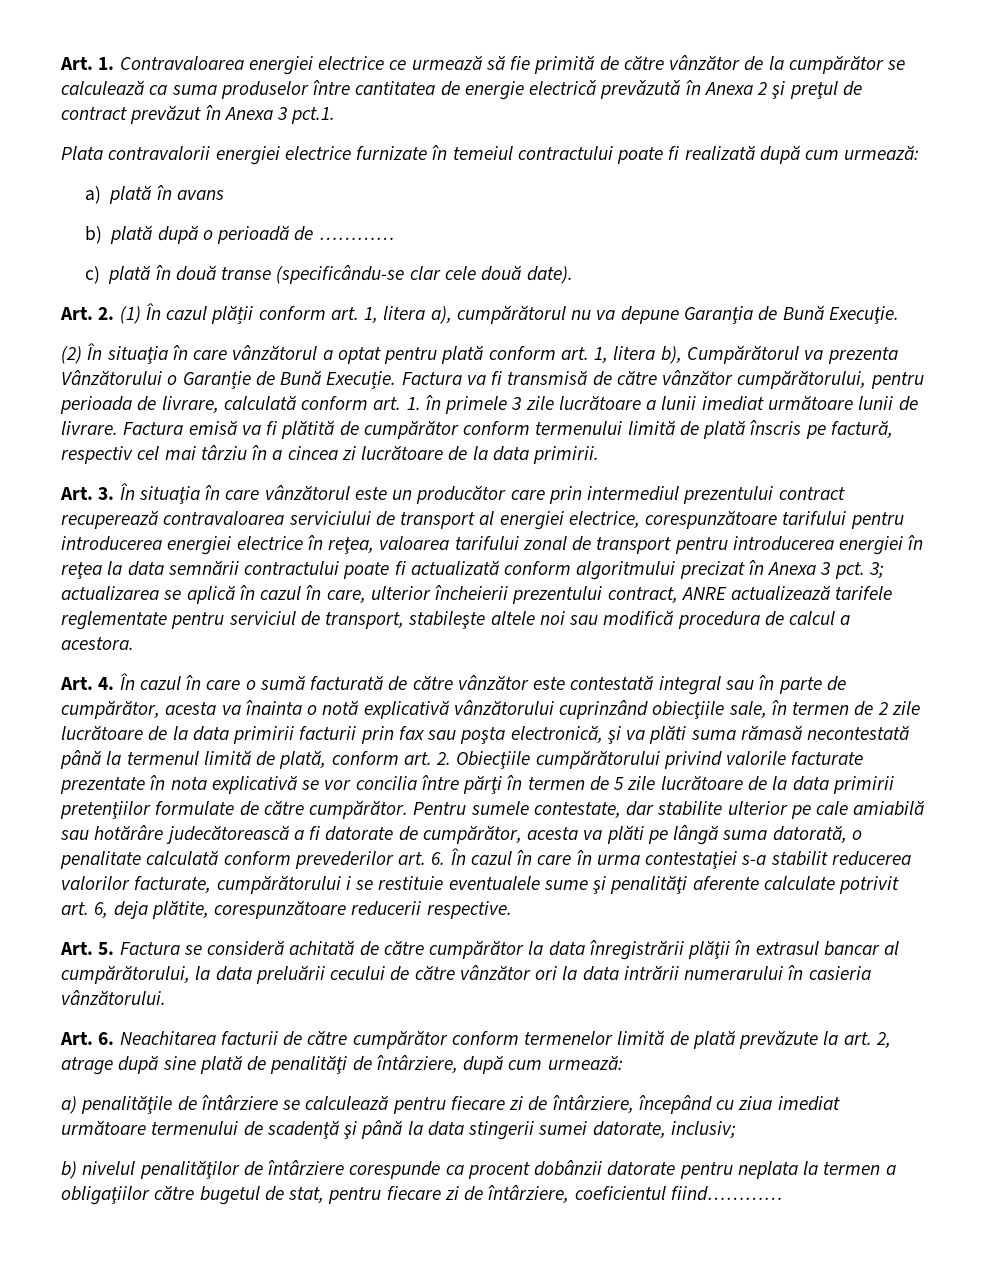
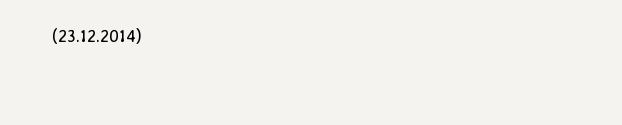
- Art. 1. Contravaloarea energiei electrice ce urmează să fie primită de către vânzător de la cumpărător se calculează ca suma produselor între cantitatea de energie electricǎ prevǎzutǎ în Anexa 2 şi preţul de contract prevăzut în Anexa 3 pct.1.
- Plata contravalorii energiei electrice furnizate în temeiul contractului poate fi realizată după cum urmează:
- a) plată în avans
- b) plată după o perioadă de …………
- c) plată în două transe (specificându-se clar cele două date).
- Art. 2. (1) În cazul plății conform art. 1, litera a), cumpărătorul nu va depune Garanţia de Bună Execuţie.
- (2) În situaţia în care vânzătorul a optat pentru plată conform art. 1, litera b), Cumpărătorul va prezenta Vânzătorului o Garanție de Bună Execuție. Factura va fi transmisă de către vânzător cumpărătorului, pentru perioada de livrare, calculată conform art. 1. în primele 3 zile lucrătoare a lunii imediat următoare lunii de livrare. Factura emisă va fi plătită de cumpărător conform termenului limită de plată înscris pe factură, respectiv cel mai târziu în a cincea zi lucrătoare de la data primirii.
- Art. 3. În situaţia în care vânzătorul este un producător care prin intermediul prezentului contract recuperează contravaloarea serviciului de transport al energiei electrice, corespunzătoare tarifului pentru introducerea energiei electrice în reţea, valoarea tarifului zonal de transport pentru introducerea energiei în reţea la data semnării contractului poate fi actualizată conform algoritmului precizat în Anexa 3 pct. 3; actualizarea se aplică în cazul în care, ulterior încheierii prezentului contract, ANRE actualizează tarifele reglementate pentru serviciul de transport, stabileşte altele noi sau modifică procedura de calcul a acestora.
- Art. 4. În cazul în care o sumă facturată de către vânzător este contestată integral sau în parte de cumpărător, acesta va înainta o notă explicativă vânzătorului cuprinzând obiecţiile sale, în termen de 2 zile lucrătoare de la data primirii facturii prin fax sau poşta electronică, şi va plăti suma rămasă necontestată până la termenul limită de plată, conform art. 2. Obiecţiile cumpărătorului privind valorile facturate prezentate în nota explicativă se vor concilia între părţi în termen de 5 zile lucrătoare de la data primirii pretenţiilor formulate de către cumpărător. Pentru sumele contestate, dar stabilite ulterior pe cale amiabilă sau hotărâre judecătorească a fi datorate de cumpărător, acesta va plăti pe lângă suma datorată, o penalitate calculată conform prevederilor art. 6. În cazul în care în urma contestaţiei s-a stabilit reducerea valorilor facturate, cumpărătorului i se restituie eventualele sume şi penalităţi aferente calculate potrivit art. 6, deja plătite, corespunzătoare reducerii respective.
- Art. 5. Factura se consideră achitată de către cumpărător la data înregistrării plăţii în extrasul bancar al cumpărătorului, la data preluării cecului de către vânzător ori la data intrării numerarului în casieria vânzătorului.
- Art. 6. Neachitarea facturii de către cumpărător conform termenelor limită de plată prevăzute la art. 2, atrage după sine plată de penalităţi de întârziere, după cum urmează:
- a) penalităţile de întârziere se calculează pentru fiecare zi de întârziere, începând cu ziua imediat următoare termenului de scadenţă şi până la data stingerii sumei datorate, inclusiv;
- b) nivelul penalităţilor de întârziere corespunde ca procent dobânzii datorate pentru neplata la termen a obligaţiilor către bugetul de stat, pentru fiecare zi de întârziere, coeficientul fiind…………
+ (23.12.2014)

